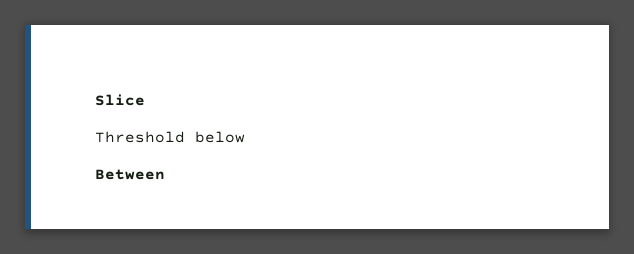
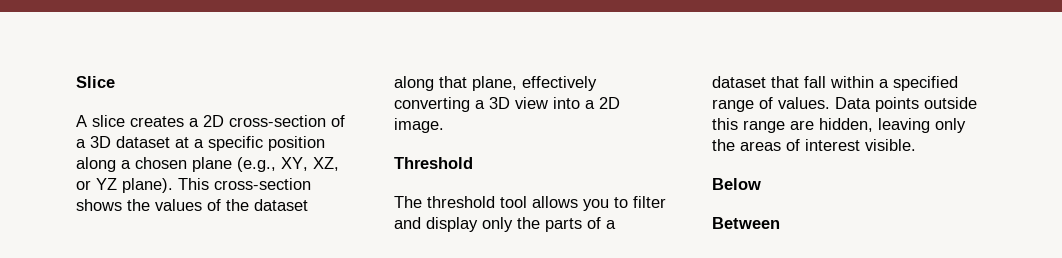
- Threshold below
+ A slice creates a 2D cross-section of a 3D dataset at a specific position along a chosen plane (e.g., XY, XZ, or YZ plane). This cross-section shows the values of the dataset along that plane, effectively converting a 3D view into a 2D image.
+ Threshold
+ The threshold tool allows you to filter and display only the parts of a dataset that fall within a specified range of values. Data points outside this range are hidden, leaving only the areas of interest visible.
+ Below

